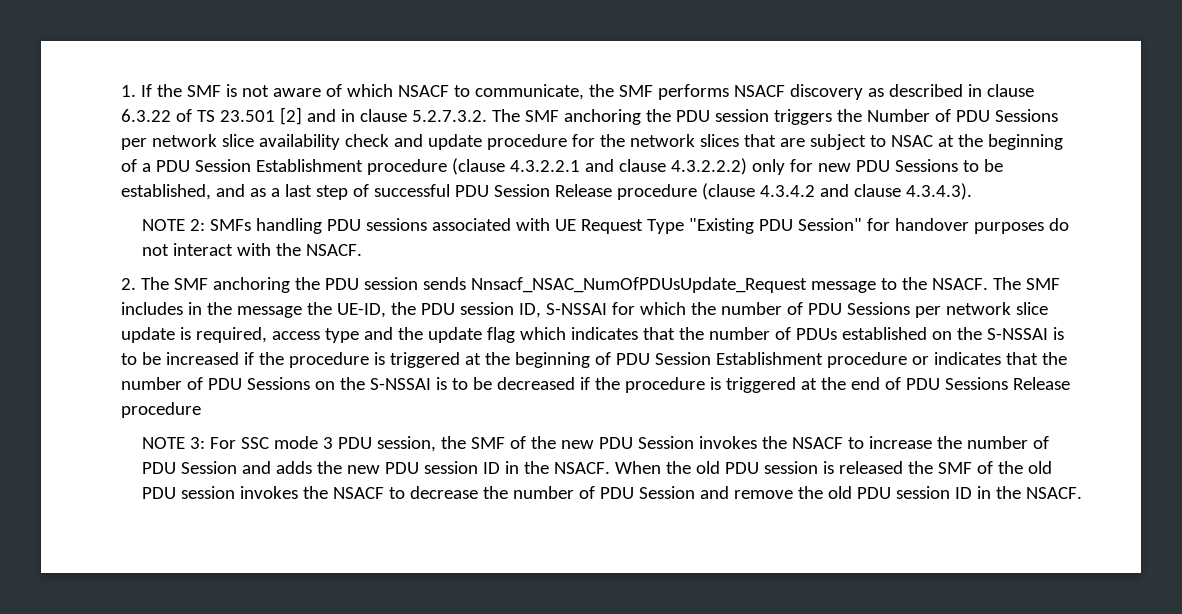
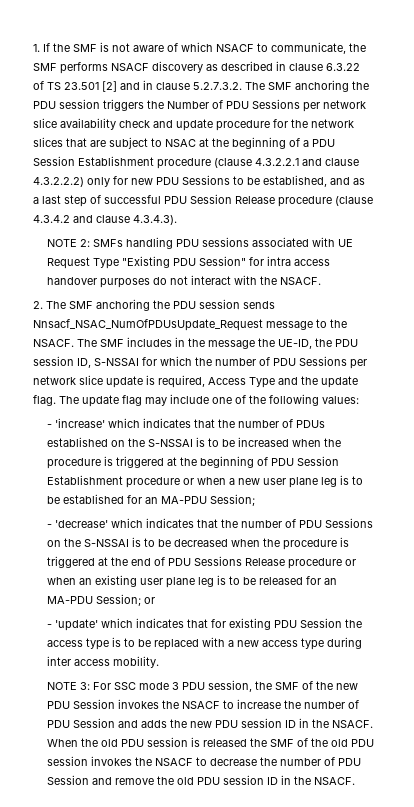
- NOTE 2: SMFs handling PDU sessions associated with UE Request Type "Existing PDU Session" for handover purposes do not interact with the NSACF.
+ NOTE 2: SMFs handling PDU sessions associated with UE Request Type "Existing PDU Session" for intra access handover purposes do not interact with the NSACF.
- The SMF includes in the message the UE-ID, the PDU session ID, S-NSSAI for which the number of PDU Sessions per network slice update is required, access type and the update flag which indicates that the number of PDUs established on the S-NSSAI is to be increased if the procedure is triggered at the beginning of PDU Session Establishment procedure or indicates that the number of PDU Sessions on the S-NSSAI is to be decreased if the procedure is triggered at the end of PDU Sessions Release procedure
+ The SMF includes in the message the UE-ID, the PDU session ID, S-NSSAI for which the number of PDU Sessions per network slice update is required, Access Type and the update flag. The update flag may include one of the following values:
+ - 'increase' which indicates that the number of PDUs established on the S-NSSAI is to be increased when the procedure is triggered at the beginning of PDU Session Establishment procedure or when a new user plane leg is to be established for an MA-PDU Session;
+ - 'decrease' which indicates that the number of PDU Sessions on the S-NSSAI is to be decreased when the procedure is triggered at the end of PDU Sessions Release procedure or when an existing user plane leg is to be released for an MA-PDU Session; or
+ - 'update' which indicates that for existing PDU Session the access type is to be replaced with a new access type during inter access mobility.

